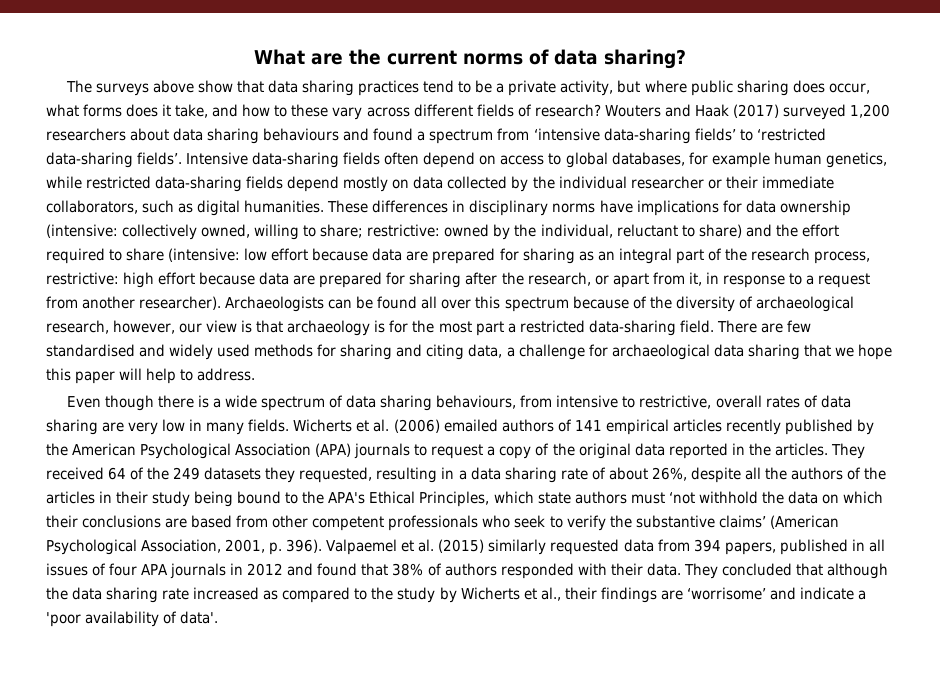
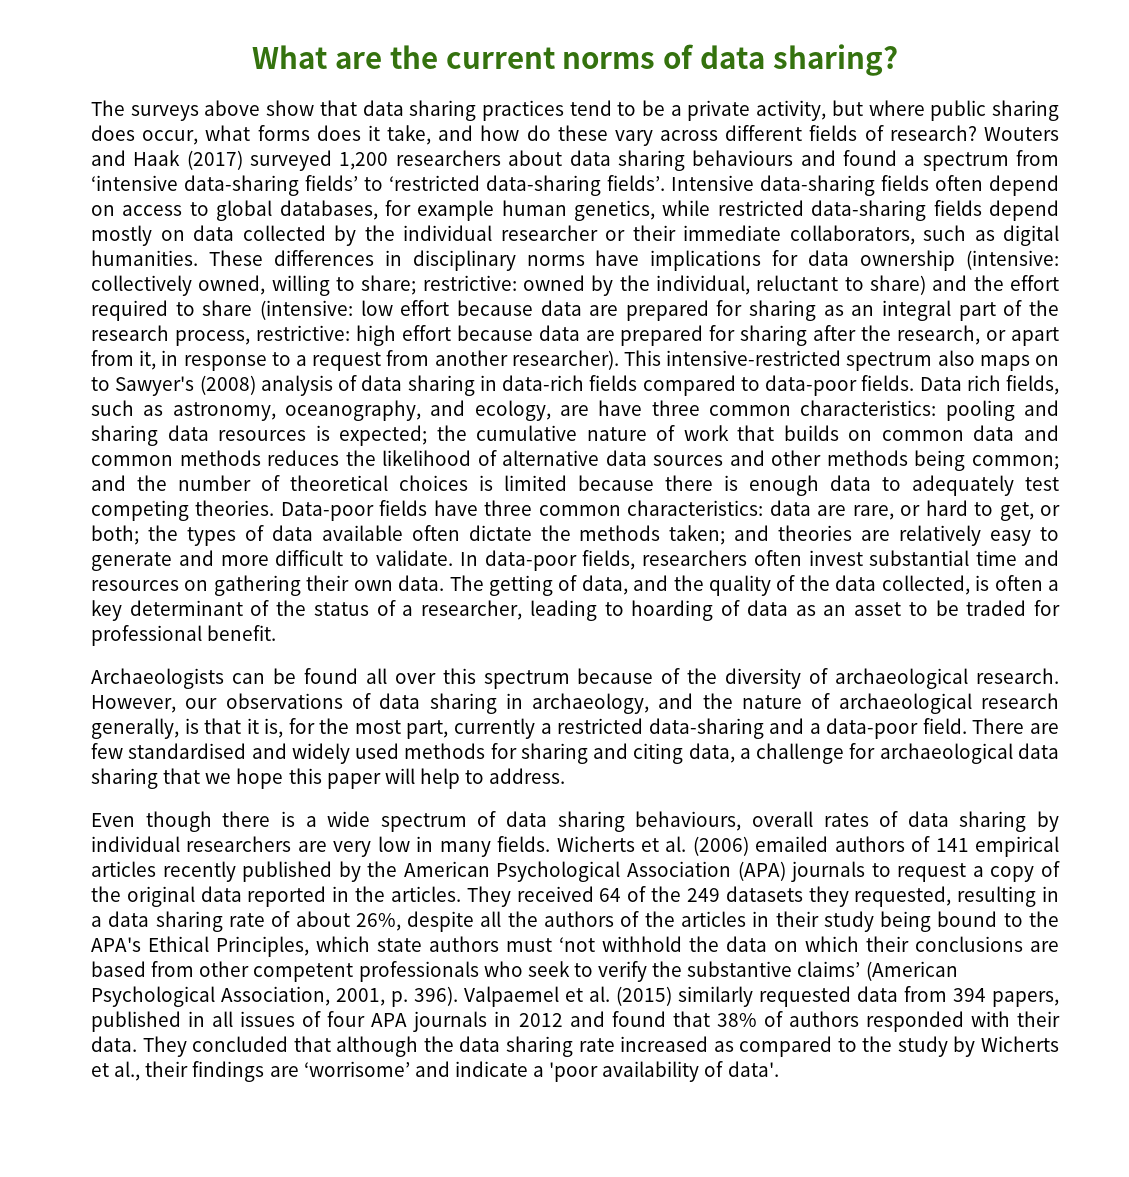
- The surveys above show that data sharing practices tend to be a private activity, but where public sharing does occur, what forms does it take, and how to these vary across different fields of research?
+ The surveys above show that data sharing practices tend to be a private activity, but where public sharing does occur, what forms does it take, and how do these vary across different fields of research?
- high effort because data are prepared for sharing after the research, or apart from it, in response to a request from another researcher). Archaeologists can be found all over this spectrum because of the diversity of archaeological research, however, our view is that archaeology is for the most part a restricted data-sharing field.
+ high effort because data are prepared for sharing after the research, or apart from it, in response to a request from another researcher). This intensive-restricted spectrum also maps on to Sawyer's (2008) analysis of data sharing in data-rich fields compared to data-poor fields. Data rich fields, such as astronomy, oceanography, and ecology, are have three common characteristics: pooling and sharing data resources is expected; the cumulative nature of work that builds on common data and common methods reduces the likelihood of alternative data sources and other methods being common; and the number of theoretical choices is limited because there is enough data to adequately test competing theories. Data-poor fields have three common characteristics: data are rare, or hard to get, or both; the types of data available often dictate the methods taken; and theories are relatively easy to generate and more difficult to validate. In data-poor fields, researchers often invest substantial time and resources on gathering their own data. The getting of data, and the quality of the data collected, is often a key determinant of the status of a researcher, leading to hoarding of data as an asset to be traded for professional benefit.
+ Archaeologists can be found all over this spectrum because of the diversity of archaeological research. However, our observations of data sharing in archaeology, and the nature of archaeological research generally, is that it is, for the most part, currently a restricted data-sharing and a data-poor field.
- Even though there is a wide spectrum of data sharing behaviours, from intensive to restrictive, overall rates of data sharing are very low in many fields.
+ Even though there is a wide spectrum of data sharing behaviours, overall rates of data sharing by individual researchers are very low in many fields.

